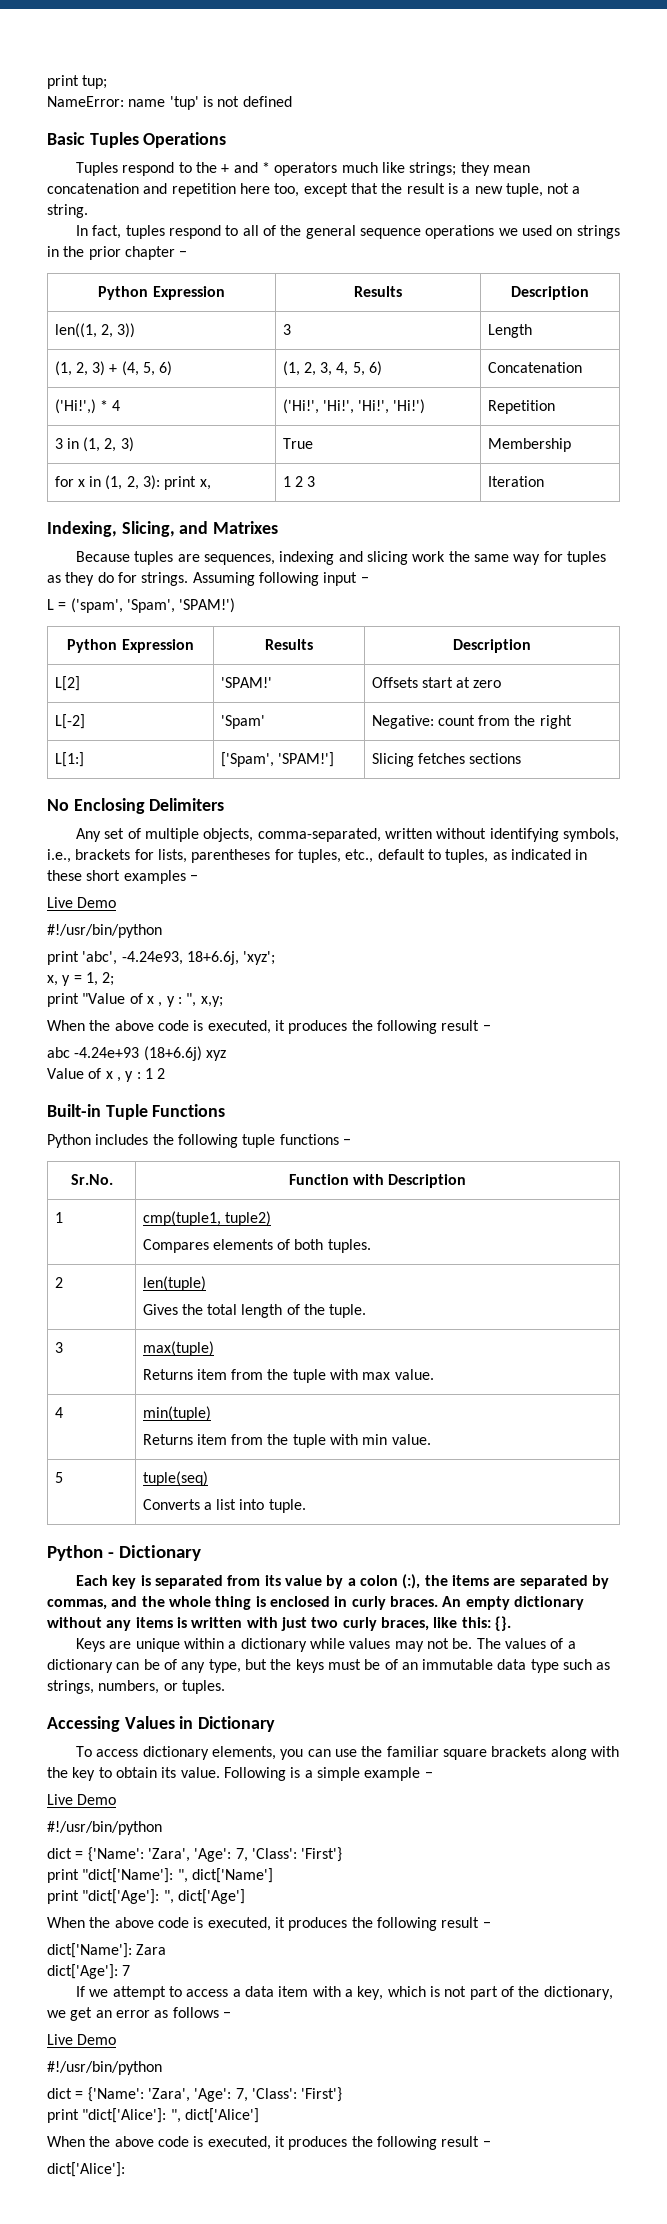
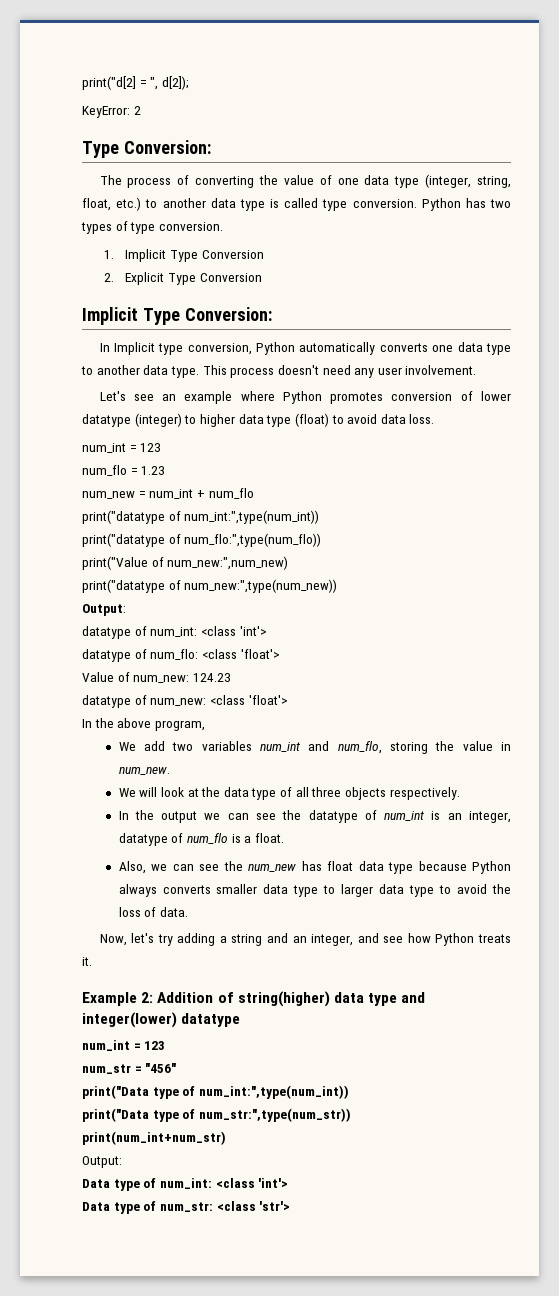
- print tup;
- NameError: name 'tup' is not defined
- Basic Tuples Operations
- Tuples respond to the + and * operators much like strings; they mean concatenation and repetition here too, except that the result is a new tuple, not a string.
- In fact, tuples respond to all of the general sequence operations we used on strings in the prior chapter −
- Python Expression | Results | Description
- len((1, 2, 3)) | 3 | Length
- (1, 2, 3) + (4, 5, 6) | (1, 2, 3, 4, 5, 6) | Concatenation
- ('Hi!',) * 4 | ('Hi!', 'Hi!', 'Hi!', 'Hi!') | Repetition
- 3 in (1, 2, 3) | True | Membership
- for x in (1, 2, 3): print x, | 1 2 3 | Iteration
- Indexing, Slicing, and Matrixes
- Because tuples are sequences, indexing and slicing work the same way for tuples as they do for strings. Assuming following input −
- L = ('spam', 'Spam', 'SPAM!')
- Python Expression | Results | Description
- L[2] | 'SPAM!' | Offsets start at zero
- L[-2] | 'Spam' | Negative: count from the right
- L[1:] | ['Spam', 'SPAM!'] | Slicing fetches sections
- No Enclosing Delimiters
- Any set of multiple objects, comma-separated, written without identifying symbols, i.e., brackets for lists, parentheses for tuples, etc., default to tuples, as indicated in these short examples −
- Live Demo
- #!/usr/bin/python
- print 'abc', -4.24e93, 18+6.6j, 'xyz';
- x, y = 1, 2;
- print "Value of x , y : ", x,y;
- When the above code is executed, it produces the following result −
- abc -4.24e+93 (18+6.6j) xyz
- Value of x , y : 1 2
- Built-in Tuple Functions
- Python includes the following tuple functions −
- Sr.No. | Function with Description
- 1 | cmp(tuple1, tuple2)
- Compares elements of both tuples.
- 2 | len(tuple)
- Gives the total length of the tuple.
- 3 | max(tuple)
- Returns item from the tuple with max value.
- 4 | min(tuple)
- Returns item from the tuple with min value.
- 5 | tuple(seq)
- Converts a list into tuple.
- Python - Dictionary
- Each key is separated from its value by a colon (:), the items are separated by commas, and the whole thing is enclosed in curly braces. An empty dictionary without any items is written with just two curly braces, like this: {}.
- Keys are unique within a dictionary while values may not be. The values of a dictionary can be of any type, but the keys must be of an immutable data type such as strings, numbers, or tuples.
- Accessing Values in Dictionary
- To access dictionary elements, you can use the familiar square brackets along with the key to obtain its value. Following is a simple example −
- Live Demo
- #!/usr/bin/python
- dict = {'Name': 'Zara', 'Age': 7, 'Class': 'First'}
- print "dict['Name']: ", dict['Name']
- print "dict['Age']: ", dict['Age']
- When the above code is executed, it produces the following result −
- dict['Name']: Zara
- dict['Age']: 7
- If we attempt to access a data item with a key, which is not part of the dictionary, we get an error as follows −
- Live Demo
- #!/usr/bin/python
- dict = {'Name': 'Zara', 'Age': 7, 'Class': 'First'}
- print "dict['Alice']: ", dict['Alice']
- When the above code is executed, it produces the following result −
- dict['Alice']:
+ print("d[2] = ", d[2]);
+ KeyError: 2
+ Type Conversion:
+ The process of converting the value of one data type (integer, string, float, etc.) to another data type is called type conversion. Python has two types of type conversion.
+ 1. Implicit Type Conversion
+ 2. Explicit Type Conversion
+ Implicit Type Conversion:
+ In Implicit type conversion, Python automatically converts one data type to another data type. This process doesn't need any user involvement.
+ Let's see an example where Python promotes conversion of lower datatype (integer) to higher data type (float) to avoid data loss.
+ num_int = 123
+ num_flo = 1.23
+ num_new = num_int + num_flo
+ print("datatype of num_int:",type(num_int))
+ print("datatype of num_flo:",type(num_flo))
+ print("Value of num_new:",num_new)
+ print("datatype of num_new:",type(num_new))
+ Output:
+ datatype of num_int: <class 'int'>
+ datatype of num_flo: <class 'float'>
+ Value of num_new: 124.23
+ datatype of num_new: <class 'float'>
+ In the above program,
+ We add two variables num_int and num_flo, storing the value in num_new.
+ We will look at the data type of all three objects respectively.
+ In the output we can see the datatype of num_int is an integer, datatype of num_flo is a float.
+ Also, we can see the num_new has float data type because Python always converts smaller data type to larger data type to avoid the loss of data.
+ Now, let's try adding a string and an integer, and see how Python treats it.
+ Example 2: Addition of string(higher) data type and integer(lower) datatype
+ num_int = 123
+ num_str = "456"
+ print("Data type of num_int:",type(num_int))
+ print("Data type of num_str:",type(num_str))
+ print(num_int+num_str)
+ Output:
+ Data type of num_int: <class 'int'>
+ Data type of num_str: <class 'str'>

